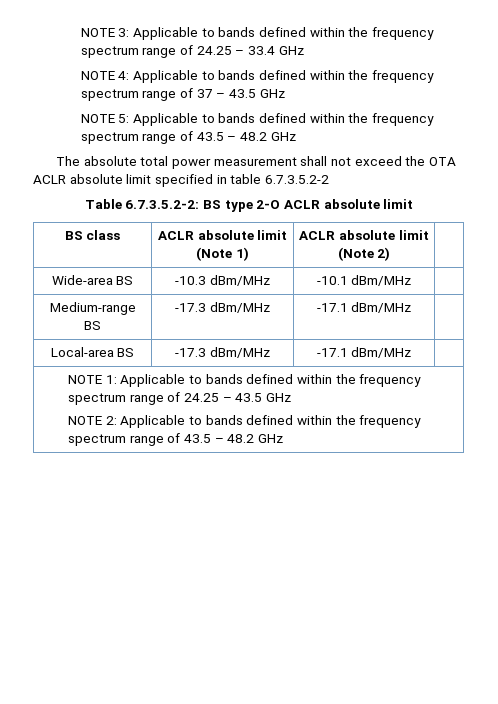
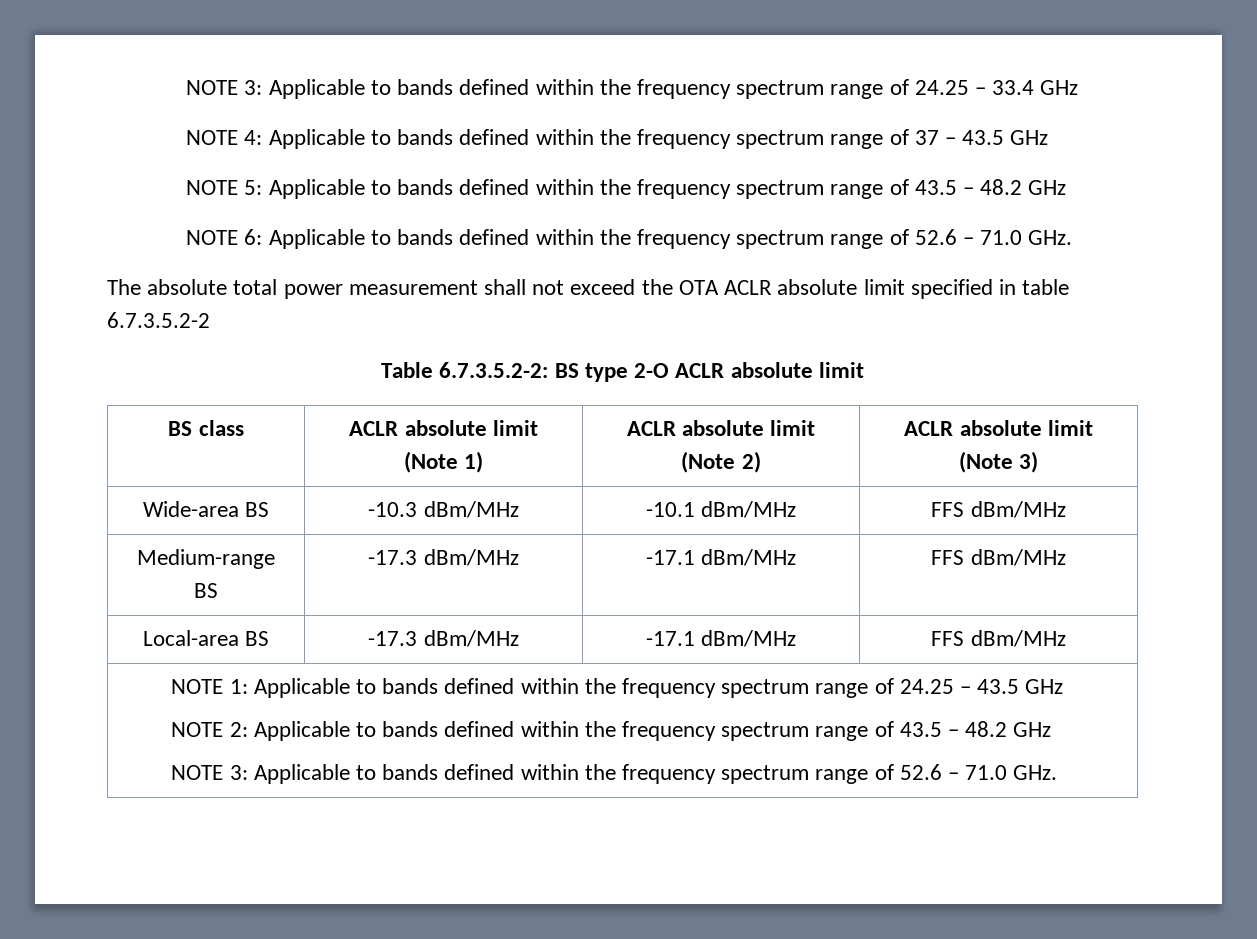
+ NOTE 6: Applicable to bands defined within the frequency spectrum range of 52.6 – 71.0 GHz.
- BS class | ACLR absolute limit (Note 1) | ACLR absolute limit (Note 2) |
+ BS class | ACLR absolute limit (Note 1) | ACLR absolute limit (Note 2) | ACLR absolute limit (Note 3)
- Wide-area BS | -10.3 dBm/MHz | -10.1 dBm/MHz |
+ Wide-area BS | -10.3 dBm/MHz | -10.1 dBm/MHz | FFS dBm/MHz
- Medium-range BS | -17.3 dBm/MHz | -17.1 dBm/MHz |
+ Medium-range BS | -17.3 dBm/MHz | -17.1 dBm/MHz | FFS dBm/MHz
- Local-area BS | -17.3 dBm/MHz | -17.1 dBm/MHz |
+ Local-area BS | -17.3 dBm/MHz | -17.1 dBm/MHz | FFS dBm/MHz
+ NOTE 3: Applicable to bands defined within the frequency spectrum range of 52.6 – 71.0 GHz.

